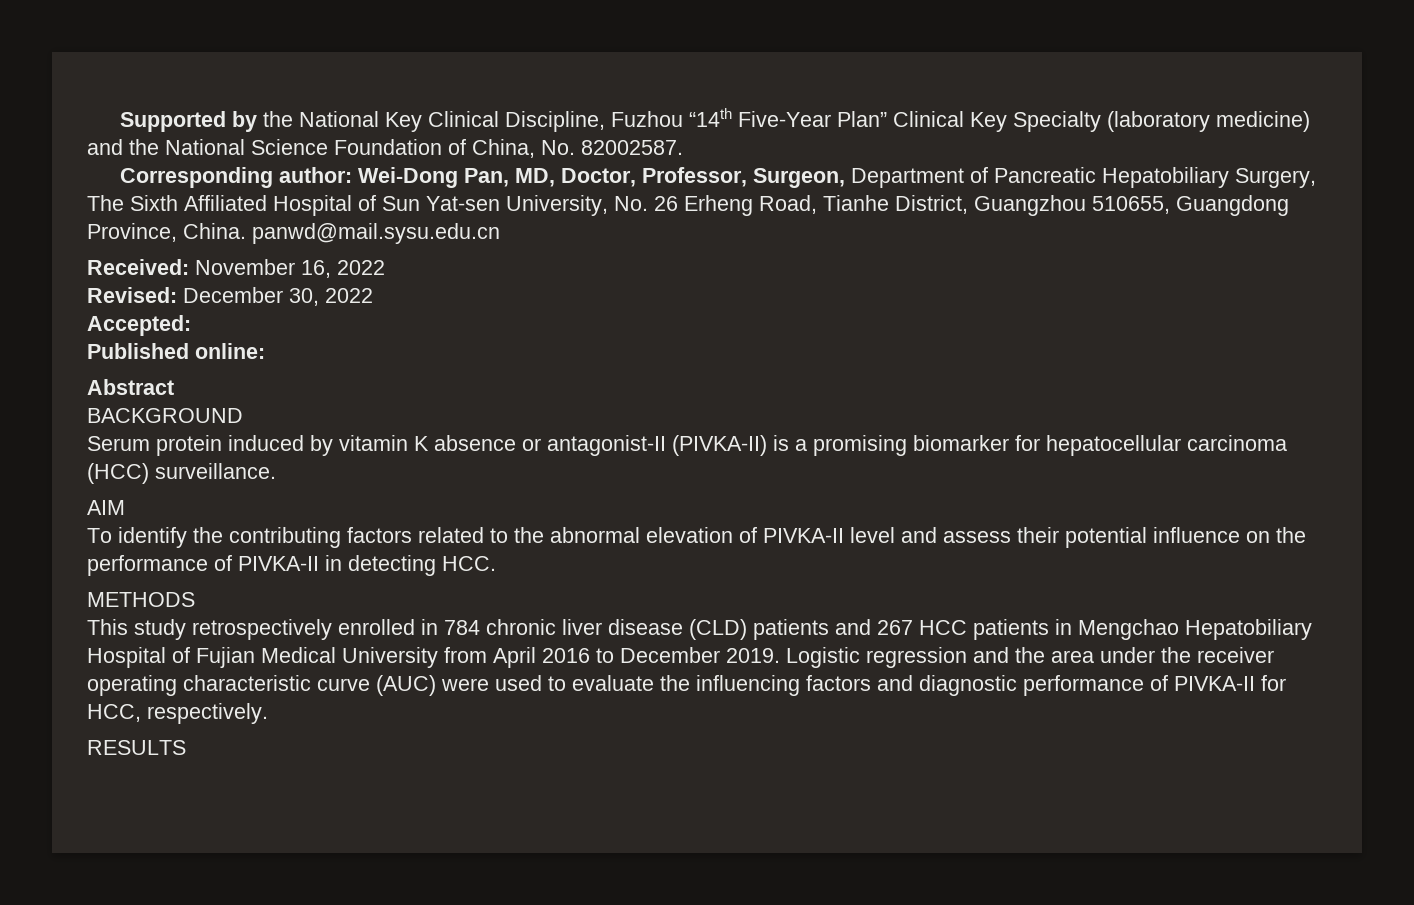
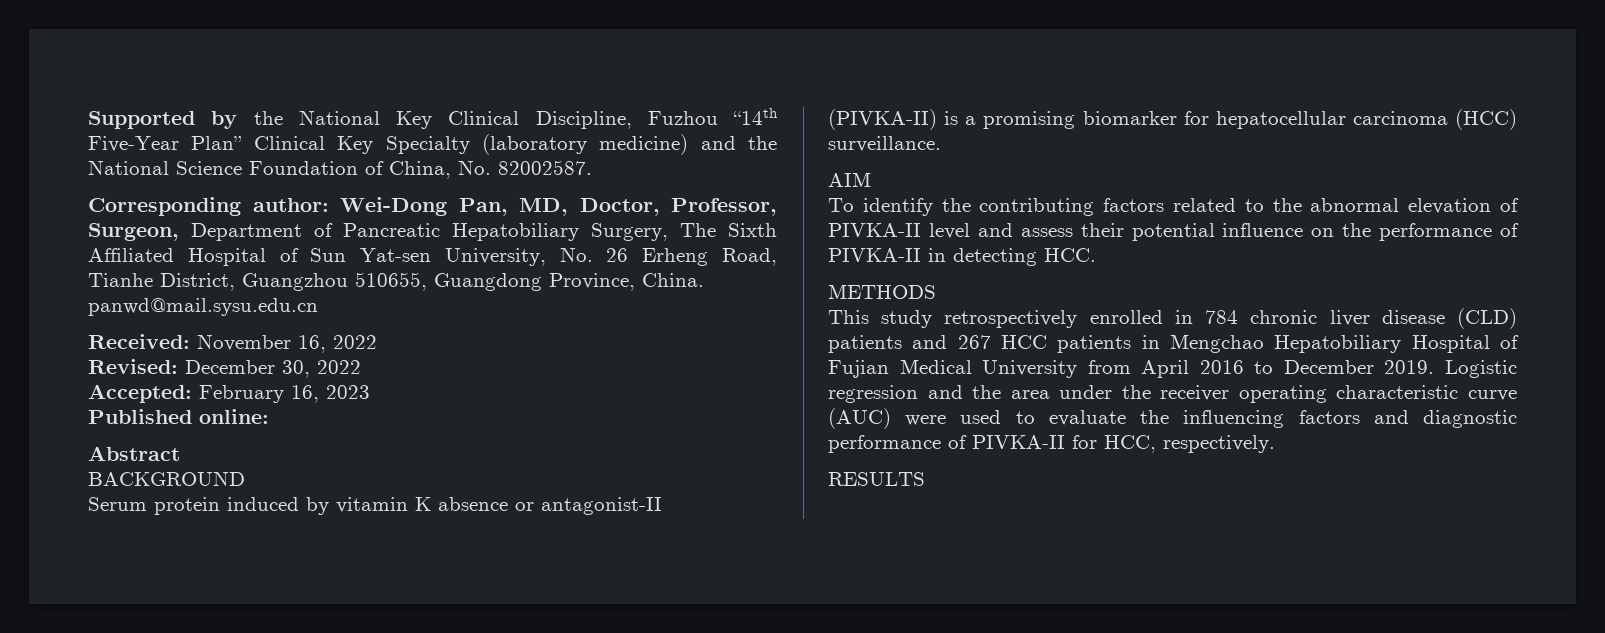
- Accepted:
+ Accepted: February 16, 2023

